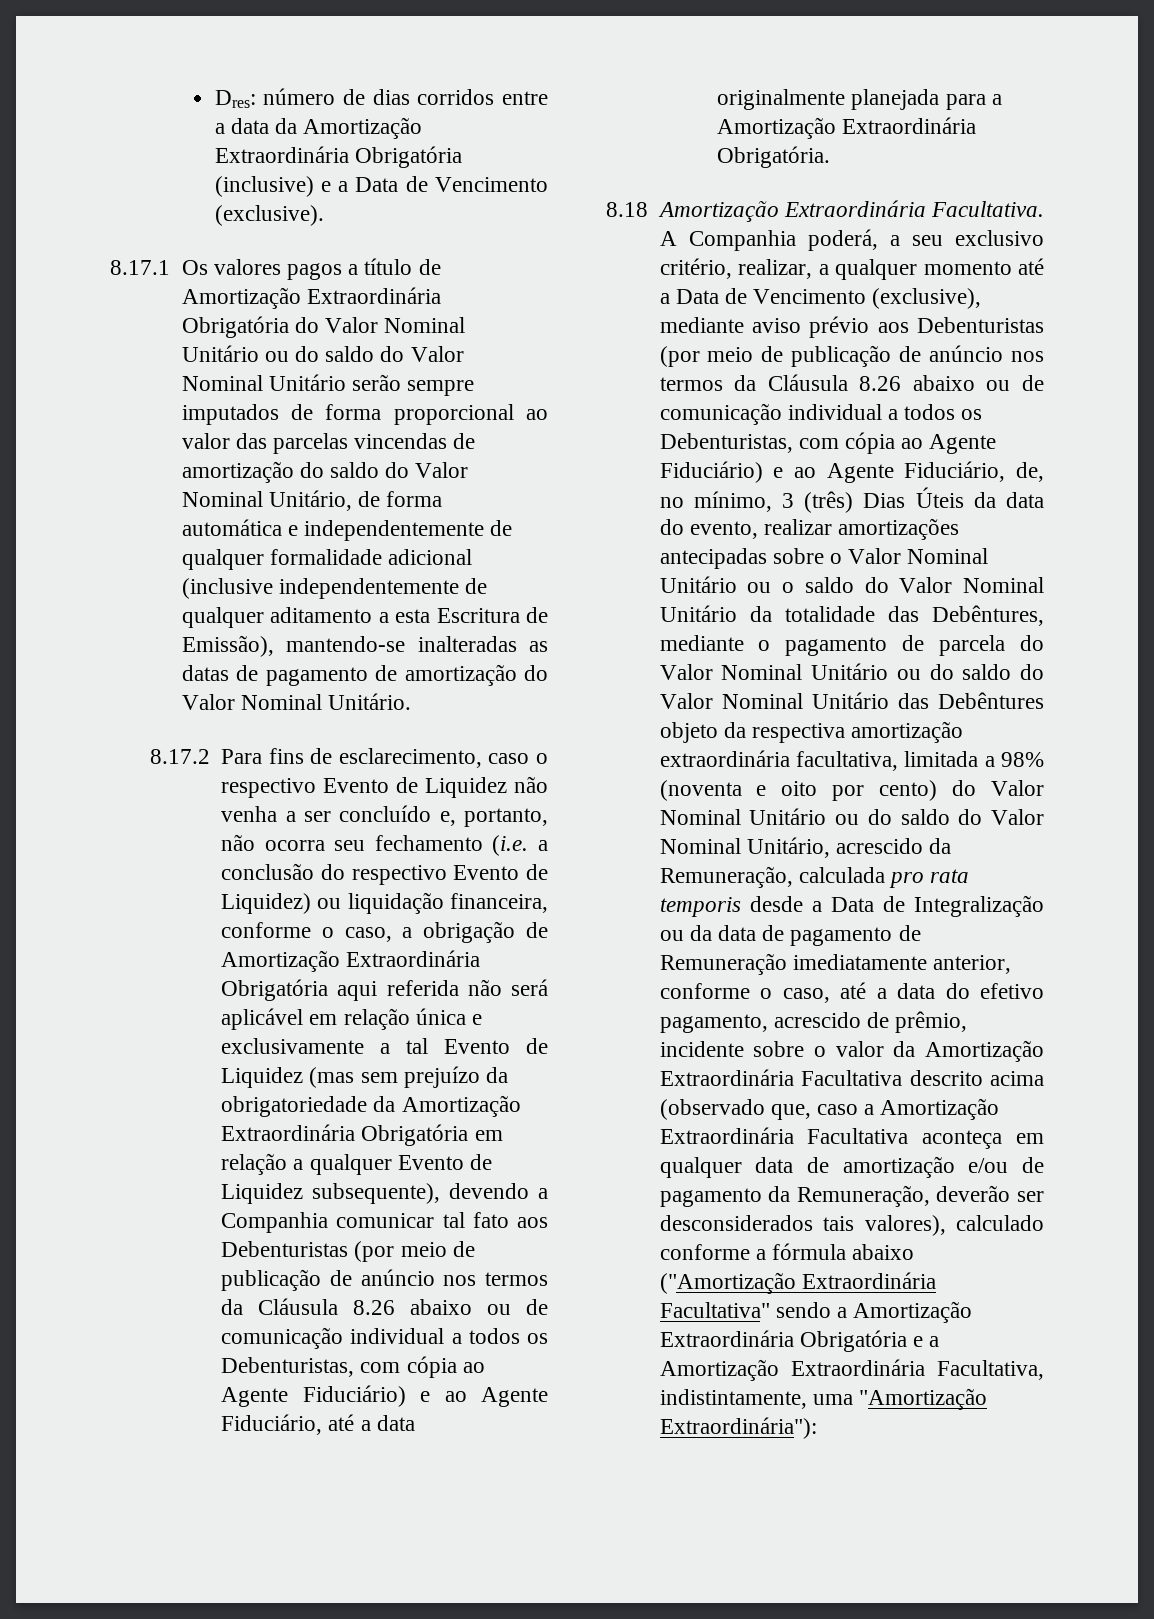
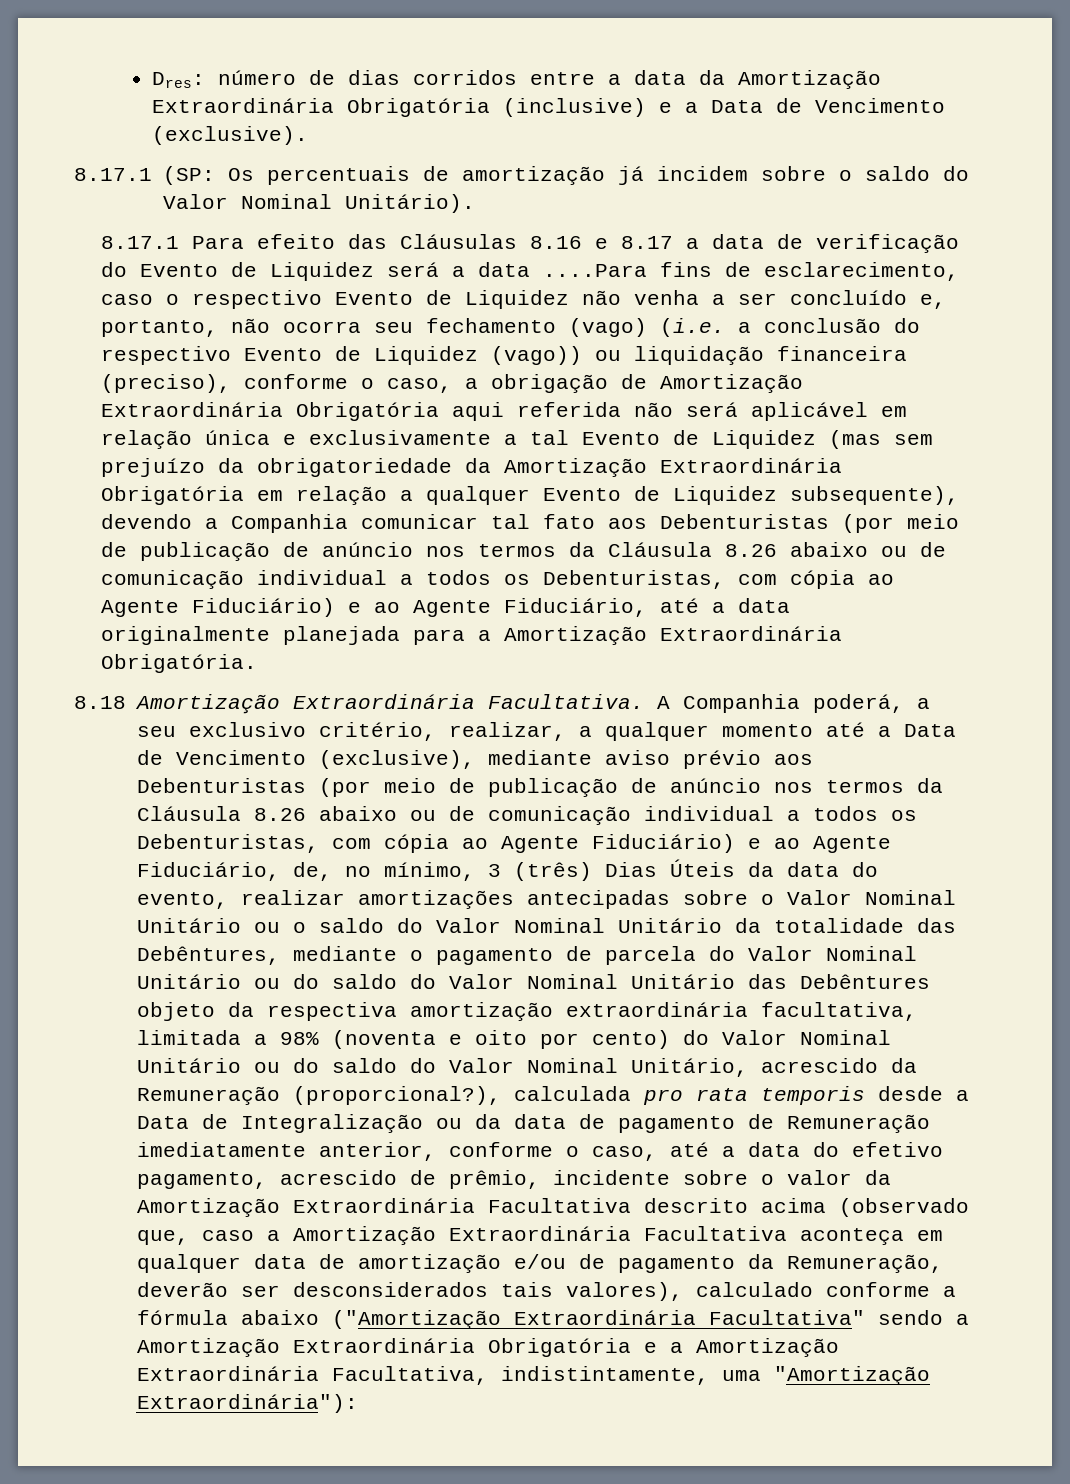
- 8.17.1 Os valores pagos a título de Amortização Extraordinária Obrigatória do Valor Nominal Unitário ou do saldo do Valor Nominal Unitário serão sempre imputados de forma proporcional ao valor das parcelas vincendas de amortização do saldo do Valor Nominal Unitário, de forma automática e independentemente de qualquer formalidade adicional (inclusive independentemente de qualquer aditamento a esta Escritura de Emissão), mantendo-se inalteradas as datas de pagamento de amortização do Valor Nominal Unitário.
- 8.17.2 Para fins de esclarecimento, caso o respectivo Evento de Liquidez não venha a ser concluído e, portanto, não ocorra seu fechamento (i.e. a conclusão do respectivo Evento de Liquidez) ou liquidação financeira, conforme o caso, a obrigação de Amortização Extraordinária Obrigatória aqui referida não será aplicável em relação única e exclusivamente a tal Evento de Liquidez (mas sem prejuízo da obrigatoriedade da Amortização Extraordinária Obrigatória em relação a qualquer Evento de Liquidez subsequente), devendo a Companhia comunicar tal fato aos Debenturistas (por meio de publicação de anúncio nos termos da Cláusula 8.26 abaixo ou de comunicação individual a todos os Debenturistas, com cópia ao Agente Fiduciário) e ao Agente Fiduciário, até a data originalmente planejada para a Amortização Extraordinária Obrigatória.
+ 8.17.1 (SP: Os percentuais de amortização já incidem sobre o saldo do Valor Nominal Unitário).
+ 8.17.1 Para efeito das Cláusulas 8.16 e 8.17 a data de verificação do Evento de Liquidez será a data ....Para fins de esclarecimento, caso o respectivo Evento de Liquidez não venha a ser concluído e, portanto, não ocorra seu fechamento (vago) (i.e. a conclusão do respectivo Evento de Liquidez (vago)) ou liquidação financeira (preciso), conforme o caso, a obrigação de Amortização Extraordinária Obrigatória aqui referida não será aplicável em relação única e exclusivamente a tal Evento de Liquidez (mas sem prejuízo da obrigatoriedade da Amortização Extraordinária Obrigatória em relação a qualquer Evento de Liquidez subsequente), devendo a Companhia comunicar tal fato aos Debenturistas (por meio de publicação de anúncio nos termos da Cláusula 8.26 abaixo ou de comunicação individual a todos os Debenturistas, com cópia ao Agente Fiduciário) e ao Agente Fiduciário, até a data originalmente planejada para a Amortização Extraordinária Obrigatória.
- A Companhia poderá, a seu exclusivo critério, realizar, a qualquer momento até a Data de Vencimento (exclusive), mediante aviso prévio aos Debenturistas (por meio de publicação de anúncio nos termos da Cláusula 8.26 abaixo ou de comunicação individual a todos os Debenturistas, com cópia ao Agente Fiduciário) e ao Agente Fiduciário, de, no mínimo, 3 (três) Dias Úteis da data do evento, realizar amortizações antecipadas sobre o Valor Nominal Unitário ou o saldo do Valor Nominal Unitário da totalidade das Debêntures, mediante o pagamento de parcela do Valor Nominal Unitário ou do saldo do Valor Nominal Unitário das Debêntures objeto da respectiva amortização extraordinária facultativa, limitada a 98% (noventa e oito por cento) do Valor Nominal Unitário ou do saldo do Valor Nominal Unitário, acrescido da Remuneração, calculada pro rata temporis desde a Data de Integralização ou da data de pagamento de Remuneração imediatamente anterior, conforme o caso, até a data do efetivo pagamento, acrescido de prêmio, incidente sobre o valor da Amortização Extraordinária Facultativa descrito acima (observado que, caso a Amortização Extraordinária Facultativa aconteça em qualquer data de amortização e/ou de pagamento da Remuneração, deverão ser desconsiderados tais valores), calculado conforme a fórmula abaixo ("Amortização Extraordinária Facultativa" sendo a Amortização Extraordinária Obrigatória e a Amortização Extraordinária Facultativa, indistintamente, uma "Amortização Extraordinária"):
+ A Companhia poderá, a seu exclusivo critério, realizar, a qualquer momento até a Data de Vencimento (exclusive), mediante aviso prévio aos Debenturistas (por meio de publicação de anúncio nos termos da Cláusula 8.26 abaixo ou de comunicação individual a todos os Debenturistas, com cópia ao Agente Fiduciário) e ao Agente Fiduciário, de, no mínimo, 3 (três) Dias Úteis da data do evento, realizar amortizações antecipadas sobre o Valor Nominal Unitário ou o saldo do Valor Nominal Unitário da totalidade das Debêntures, mediante o pagamento de parcela do Valor Nominal Unitário ou do saldo do Valor Nominal Unitário das Debêntures objeto da respectiva amortização extraordinária facultativa, limitada a 98% (noventa e oito por cento) do Valor Nominal Unitário ou do saldo do Valor Nominal Unitário, acrescido da Remuneração (proporcional?), calculada pro rata temporis desde a Data de Integralização ou da data de pagamento de Remuneração imediatamente anterior, conforme o caso, até a data do efetivo pagamento, acrescido de prêmio, incidente sobre o valor da Amortização Extraordinária Facultativa descrito acima (observado que, caso a Amortização Extraordinária Facultativa aconteça em qualquer data de amortização e/ou de pagamento da Remuneração, deverão ser desconsiderados tais valores), calculado conforme a fórmula abaixo ("Amortização Extraordinária Facultativa" sendo a Amortização Extraordinária Obrigatória e a Amortização Extraordinária Facultativa, indistintamente, uma "Amortização Extraordinária"):

